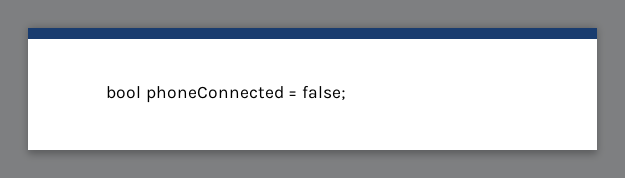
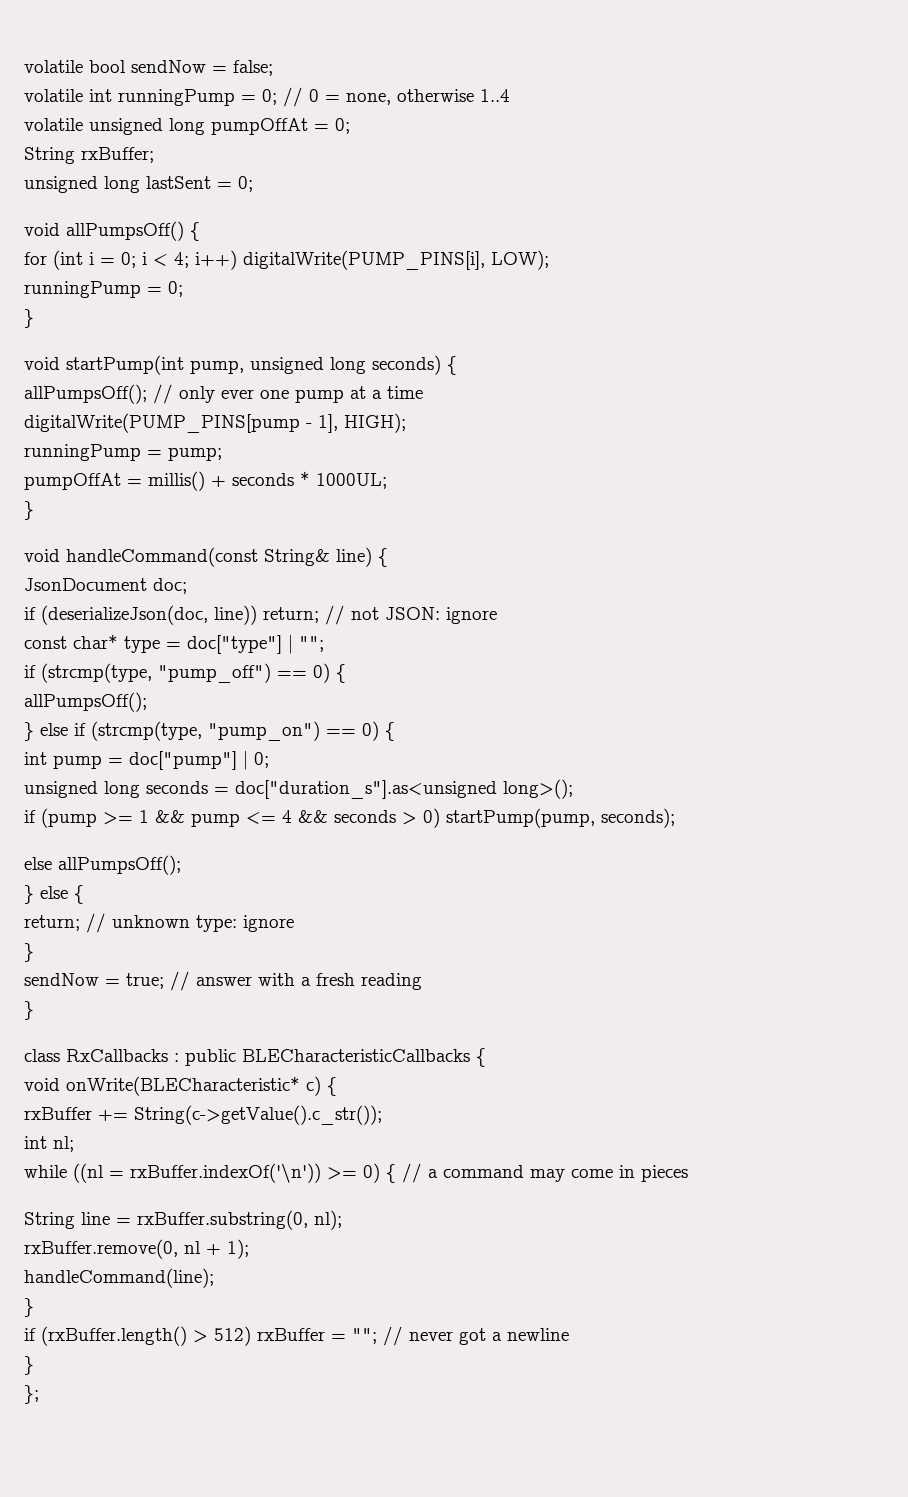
- bool phoneConnected = false;
+ volatile bool sendNow = false;
+ volatile int runningPump = 0; // 0 = none, otherwise 1..4
+ volatile unsigned long pumpOffAt = 0;
+ String rxBuffer;
+ unsigned long lastSent = 0;
+ void allPumpsOff() {
+ for (int i = 0; i < 4; i++) digitalWrite(PUMP_PINS[i], LOW);
+ runningPump = 0;
+ }
+ void startPump(int pump, unsigned long seconds) {
+ allPumpsOff(); // only ever one pump at a time
+ digitalWrite(PUMP_PINS[pump - 1], HIGH);
+ runningPump = pump;
+ pumpOffAt = millis() + seconds * 1000UL;
+ }
+ void handleCommand(const String& line) {
+ JsonDocument doc;
+ if (deserializeJson(doc, line)) return; // not JSON: ignore
+ const char* type = doc["type"] | "";
+ if (strcmp(type, "pump_off") == 0) {
+ allPumpsOff();
+ } else if (strcmp(type, "pump_on") == 0) {
+ int pump = doc["pump"] | 0;
+ unsigned long seconds = doc["duration_s"].as<unsigned long>();
+ if (pump >= 1 && pump <= 4 && seconds > 0) startPump(pump, seconds);
+ else allPumpsOff();
+ } else {
+ return; // unknown type: ignore
+ }
+ sendNow = true; // answer with a fresh reading
+ }
+ class RxCallbacks : public BLECharacteristicCallbacks {
+ void onWrite(BLECharacteristic* c) {
+ rxBuffer += String(c->getValue().c_str());
+ int nl;
+ while ((nl = rxBuffer.indexOf('\n')) >= 0) { // a command may come in pieces
+ String line = rxBuffer.substring(0, nl);
+ rxBuffer.remove(0, nl + 1);
+ handleCommand(line);
+ }
+ if (rxBuffer.length() > 512) rxBuffer = ""; // never got a newline
+ }
+ };

